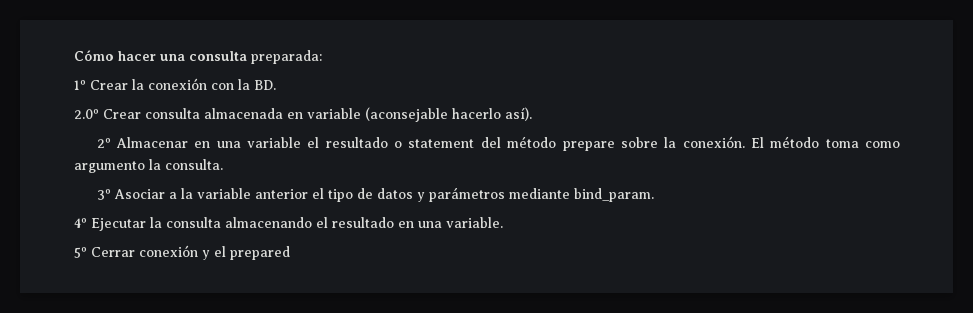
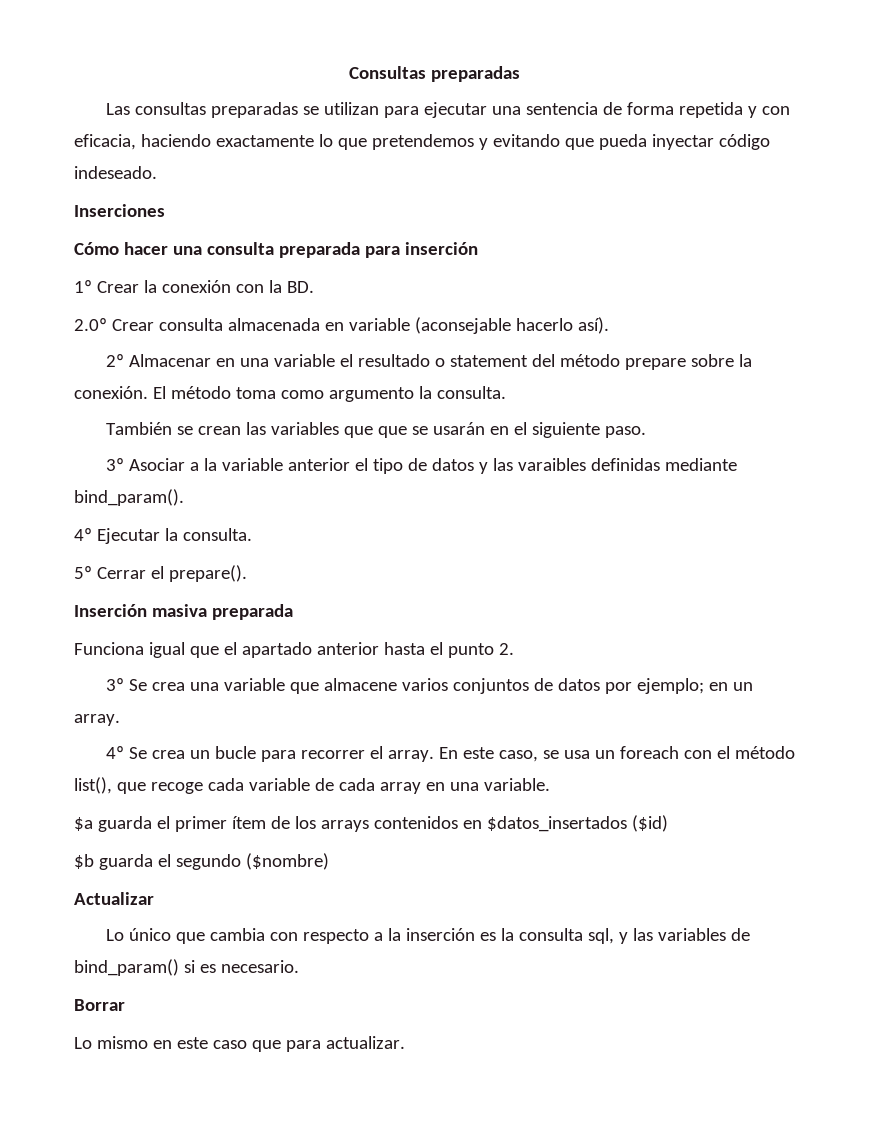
+ Consultas preparadas
+ Las consultas preparadas se utilizan para ejecutar una sentencia de forma repetida y con eficacia, haciendo exactamente lo que pretendemos y evitando que pueda inyectar código indeseado.
+ Inserciones
- Cómo hacer una consulta preparada:
+ Cómo hacer una consulta preparada para inserción
+ También se crean las variables que que se usarán en el siguiente paso.
- 3º Asociar a la variable anterior el tipo de datos y parámetros mediante bind_param.
- 4º Ejecutar la consulta almacenando el resultado en una variable.
- 5º Cerrar conexión y el prepared
+ 3º Asociar a la variable anterior el tipo de datos y las varaibles definidas mediante bind_param().
+ 4º Ejecutar la consulta.
+ 5º Cerrar el prepare().
+ Inserción masiva preparada
+ Funciona igual que el apartado anterior hasta el punto 2.
+ 3º Se crea una variable que almacene varios conjuntos de datos por ejemplo; en un array.
+ 4º Se crea un bucle para recorrer el array. En este caso, se usa un foreach con el método list(), que recoge cada variable de cada array en una variable.
+ $a guarda el primer ítem de los arrays contenidos en $datos_insertados ($id)
+ $b guarda el segundo ($nombre)
+ Actualizar
+ Lo único que cambia con respecto a la inserción es la consulta sql, y las variables de bind_param() si es necesario.
+ Borrar
+ Lo mismo en este caso que para actualizar.

